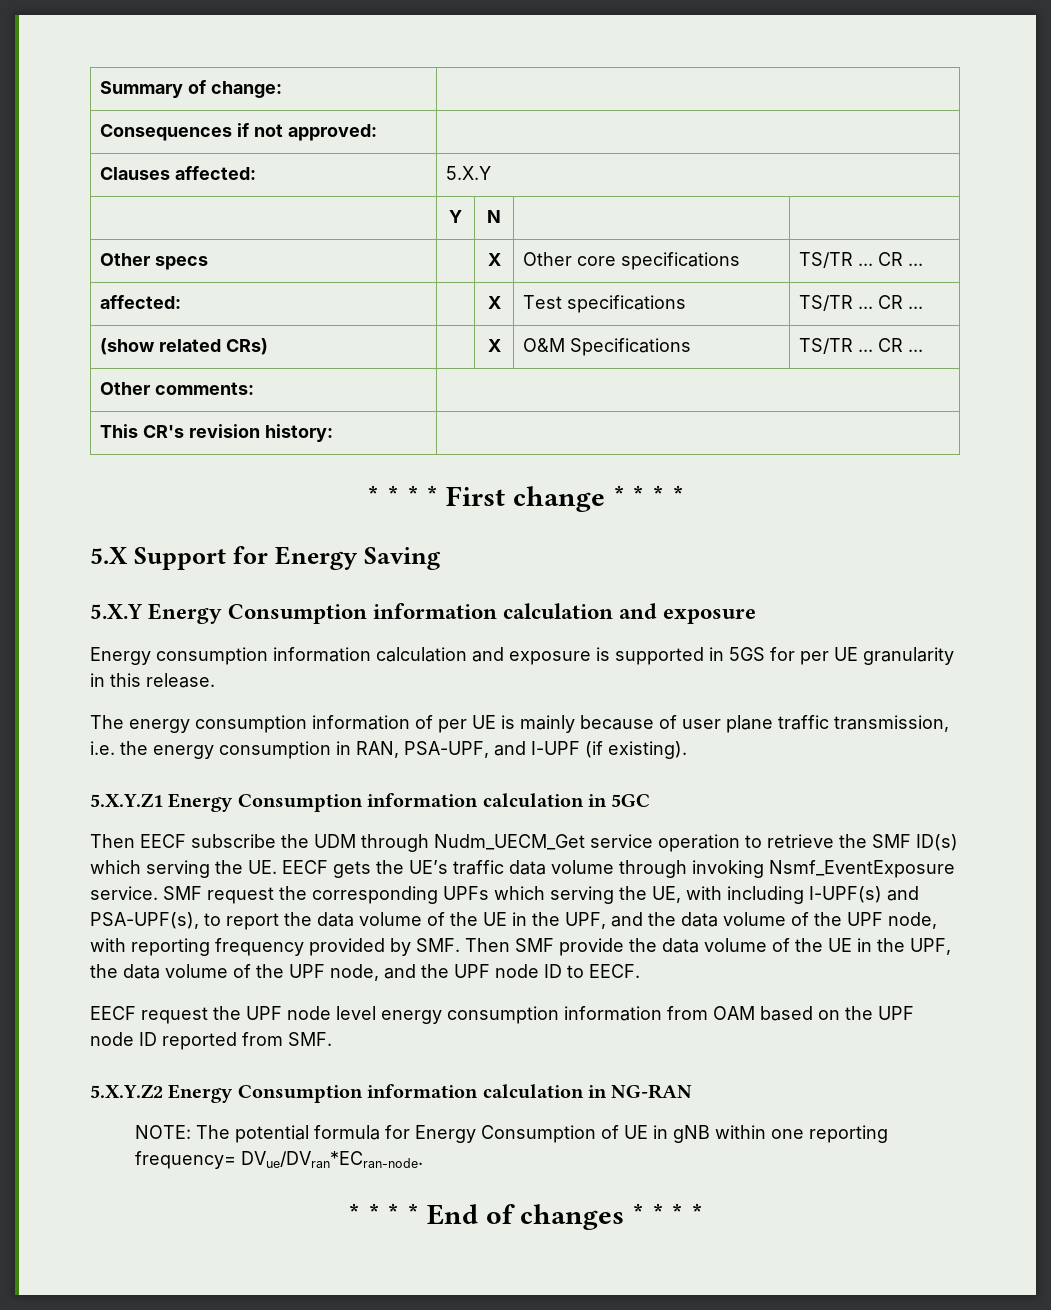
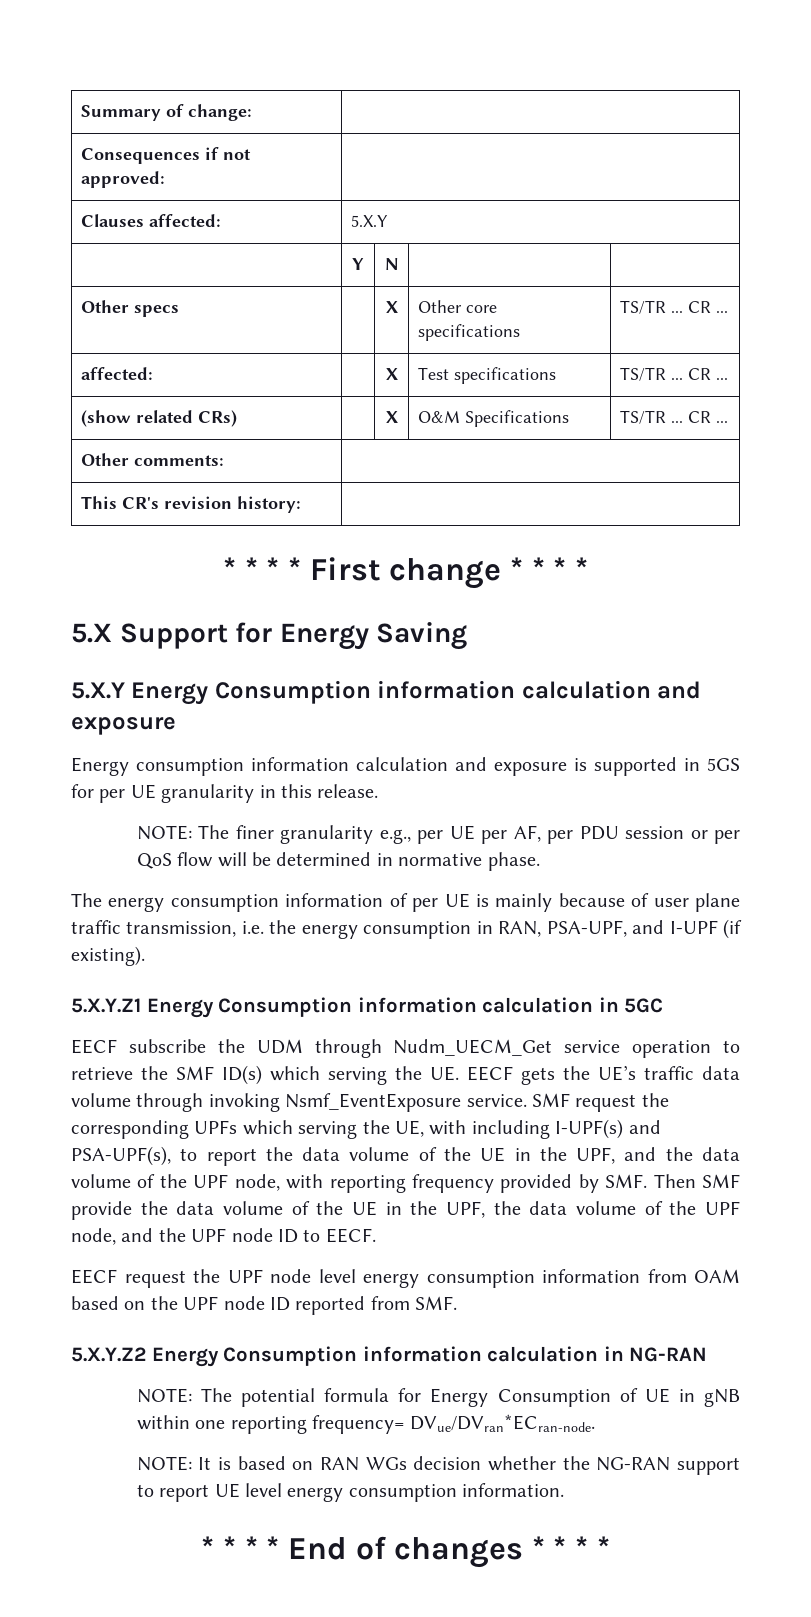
+ NOTE: The finer granularity e.g., per UE per AF, per PDU session or per QoS flow will be determined in normative phase.
- Then EECF subscribe the UDM through Nudm_UECM_Get service operation to retrieve the SMF ID(s) which serving the UE. EECF gets the UE’s traffic data volume through invoking Nsmf_EventExposure service.
+ EECF subscribe the UDM through Nudm_UECM_Get service operation to retrieve the SMF ID(s) which serving the UE. EECF gets the UE’s traffic data volume through invoking Nsmf_EventExposure service.
+ NOTE: It is based on RAN WGs decision whether the NG-RAN support to report UE level energy consumption information.

